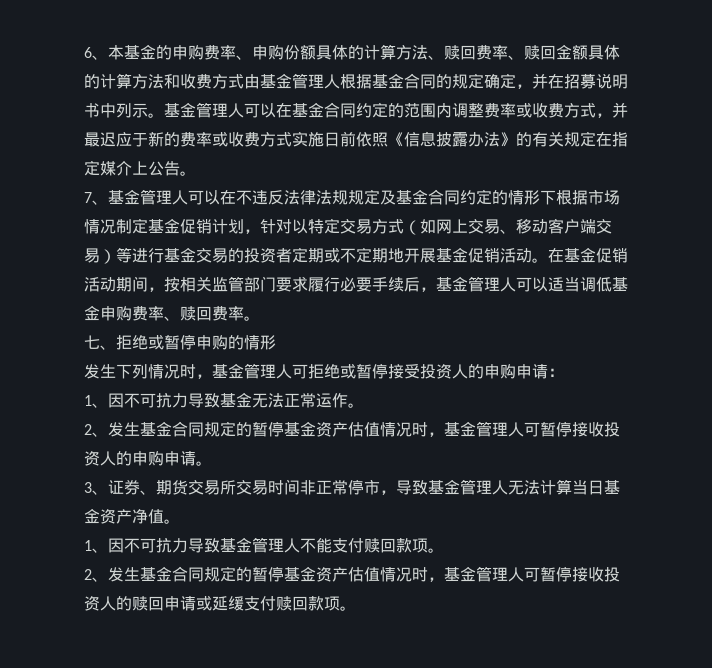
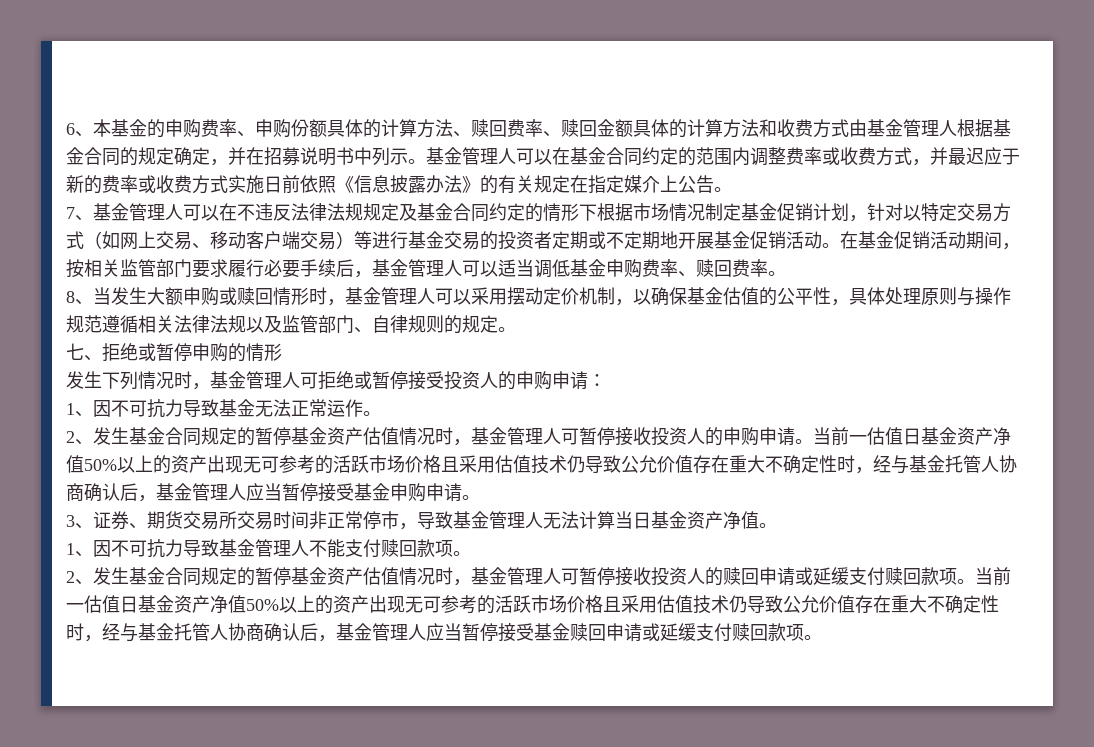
+ 8、当发生大额申购或赎回情形时，基金管理人可以采用摆动定价机制，以确保基金估值的公平性，具体处理原则与操作规范遵循相关法律法规以及监管部门、自律规则的规定。
+ 当前一估值日基金资产净值50%以上的资产出现无可参考的活跃市场价格且采用估值技术仍导致公允价值存在重大不确定性时，经与基金托管人协商确认后，基金管理人应当暂停接受基金申购申请。
+ 当前一估值日基金资产净值50%以上的资产出现无可参考的活跃市场价格且采用估值技术仍导致公允价值存在重大不确定性时，经与基金托管人协商确认后，基金管理人应当暂停接受基金赎回申请或延缓支付赎回款项。

